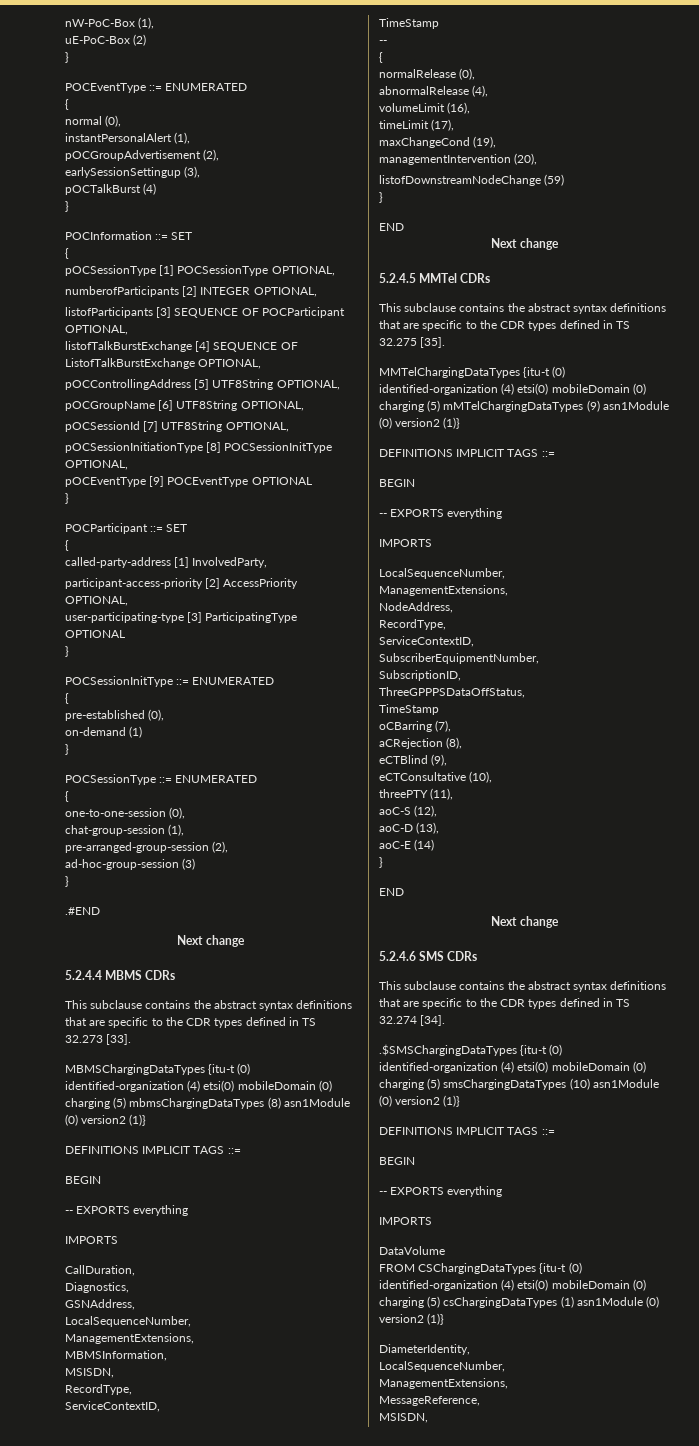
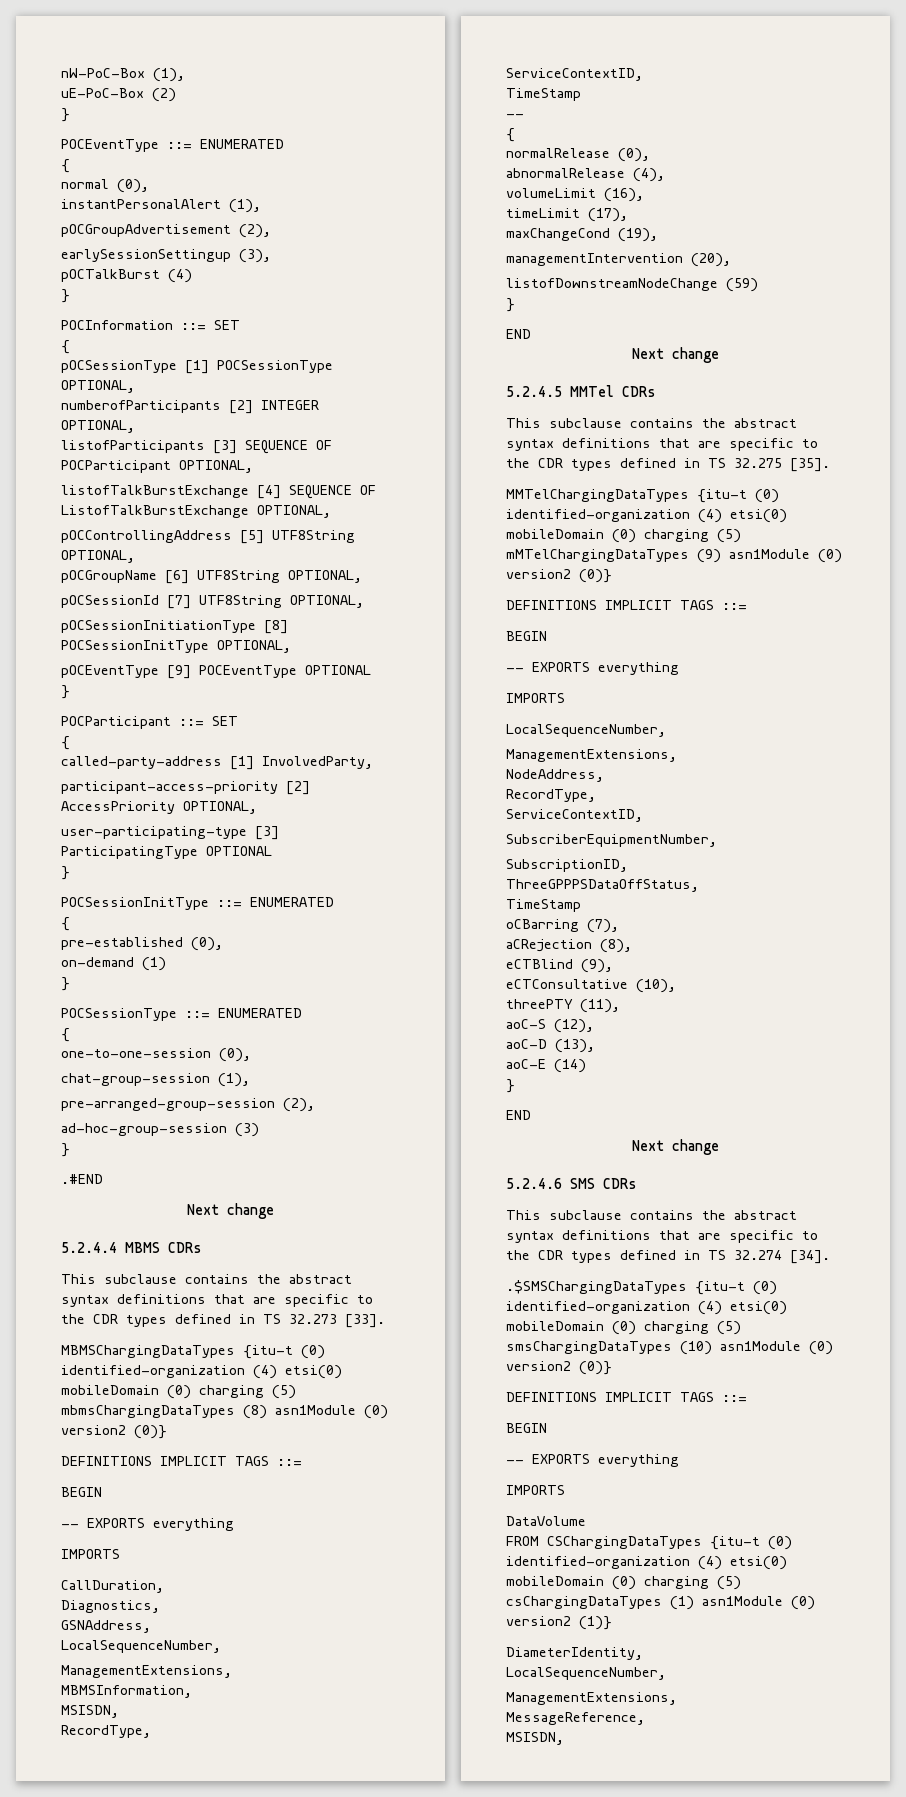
- MBMSChargingDataTypes {itu-t (0) identified-organization (4) etsi(0) mobileDomain (0) charging (5) mbmsChargingDataTypes (8) asn1Module (0) version2 (1)}
+ MBMSChargingDataTypes {itu-t (0) identified-organization (4) etsi(0) mobileDomain (0) charging (5) mbmsChargingDataTypes (8) asn1Module (0) version2 (0)}
- MMTelChargingDataTypes {itu-t (0) identified-organization (4) etsi(0) mobileDomain (0) charging (5) mMTelChargingDataTypes (9) asn1Module (0) version2 (1)}
+ MMTelChargingDataTypes {itu-t (0) identified-organization (4) etsi(0) mobileDomain (0) charging (5) mMTelChargingDataTypes (9) asn1Module (0) version2 (0)}
- .$SMSChargingDataTypes {itu-t (0) identified-organization (4) etsi(0) mobileDomain (0) charging (5) smsChargingDataTypes (10) asn1Module (0) version2 (1)}
+ .$SMSChargingDataTypes {itu-t (0) identified-organization (4) etsi(0) mobileDomain (0) charging (5) smsChargingDataTypes (10) asn1Module (0) version2 (0)}

